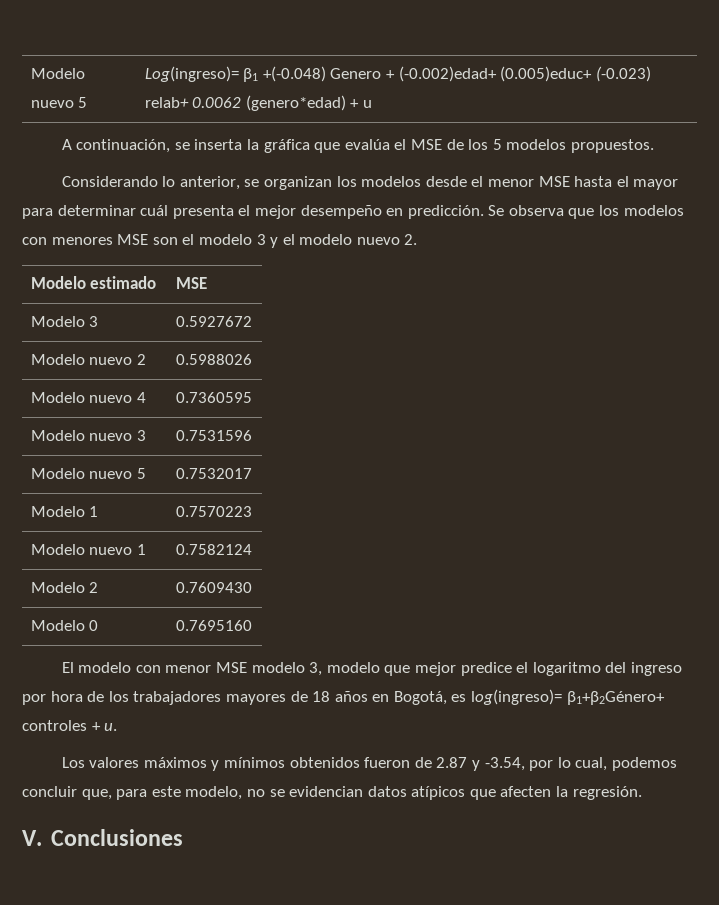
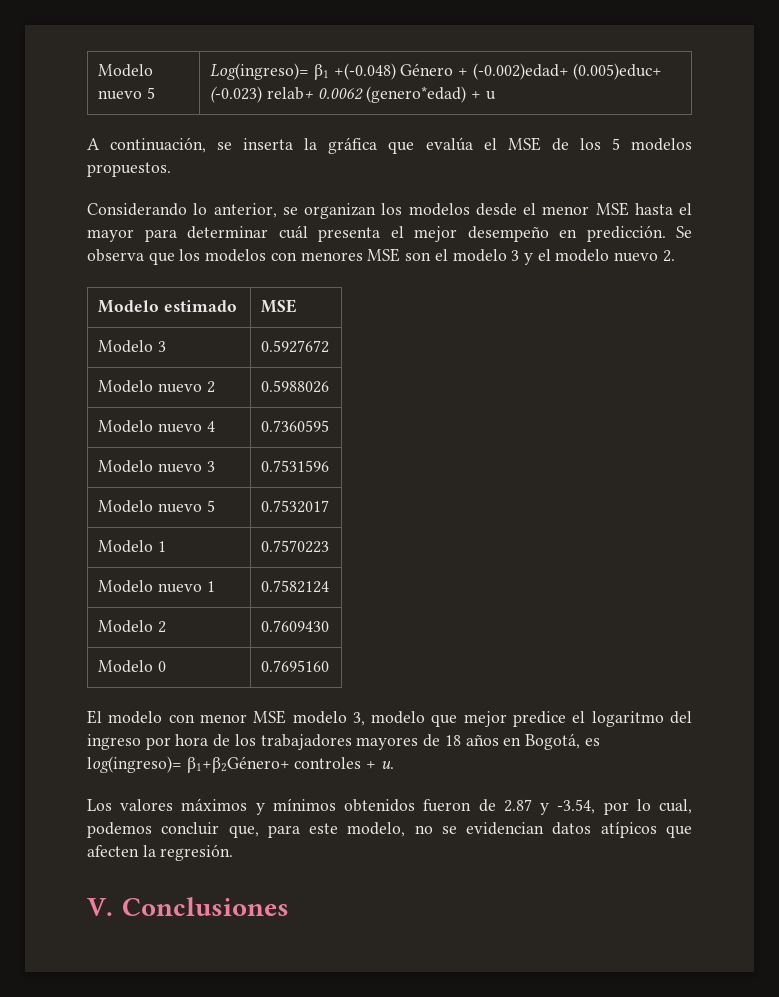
- Modelo nuevo 5 | Log(ingreso)= β1 +(-0.048) Genero + (-0.002)edad+ (0.005)educ+ (-0.023) relab+ 0.0062 (genero*edad) + u
+ Modelo nuevo 5 | Log(ingreso)= β1 +(-0.048) Género + (-0.002)edad+ (0.005)educ+ (-0.023) relab+ 0.0062 (genero*edad) + u

